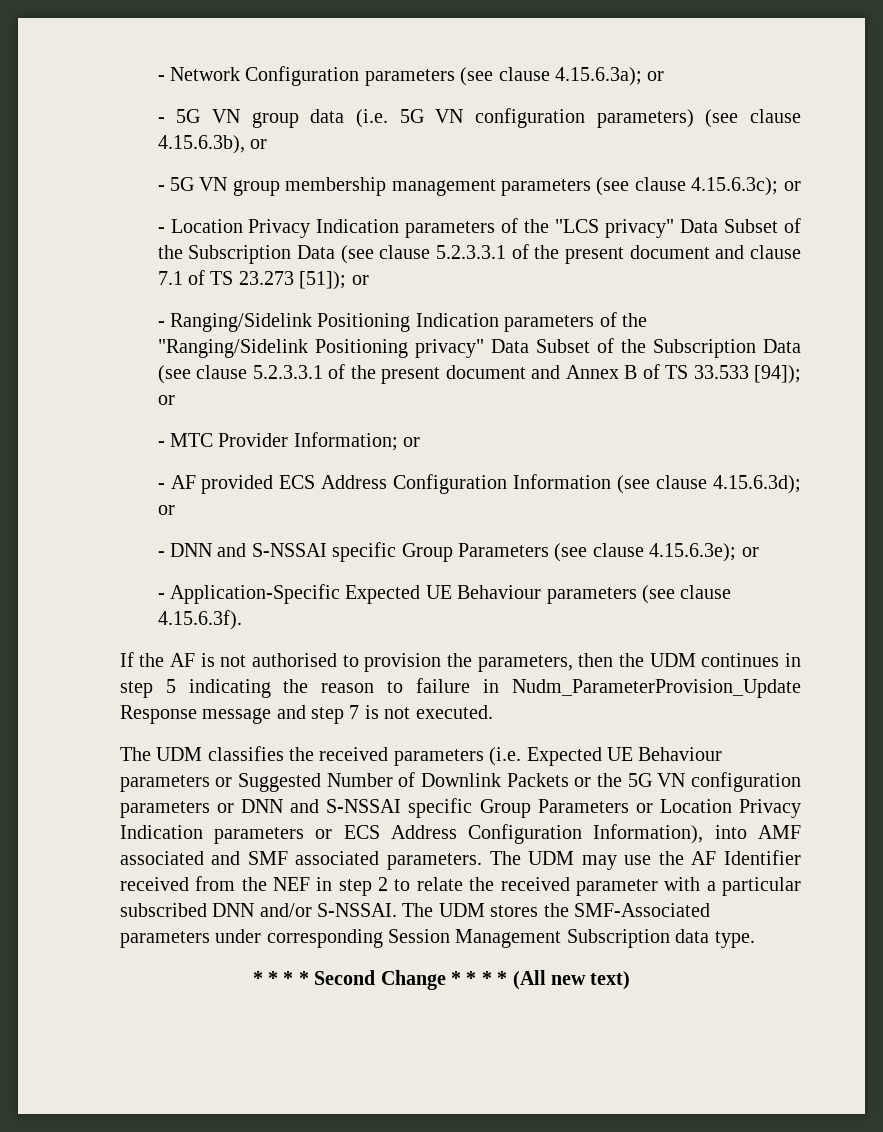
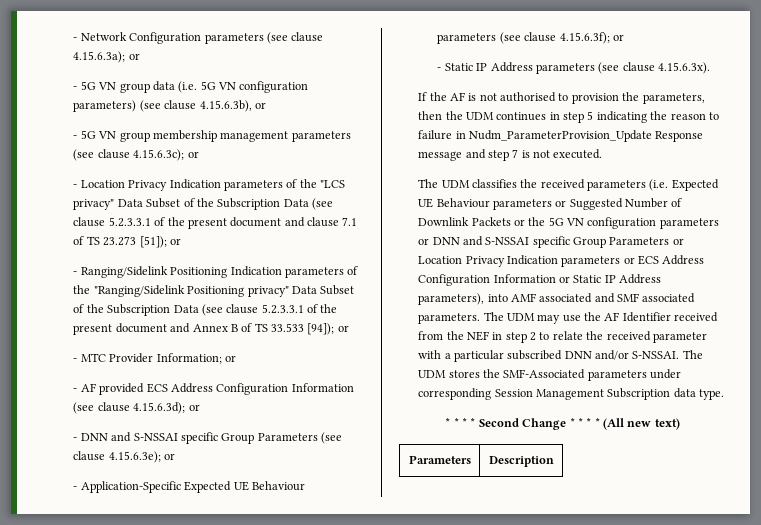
- - Application-Specific Expected UE Behaviour parameters (see clause 4.15.6.3f).
+ - Application-Specific Expected UE Behaviour parameters (see clause 4.15.6.3f); or
+ - Static IP Address parameters (see clause 4.15.6.3x).
- The UDM classifies the received parameters (i.e. Expected UE Behaviour parameters or Suggested Number of Downlink Packets or the 5G VN configuration parameters or DNN and S-NSSAI specific Group Parameters or Location Privacy Indication parameters or ECS Address Configuration Information), into AMF associated and SMF associated parameters.
+ The UDM classifies the received parameters (i.e. Expected UE Behaviour parameters or Suggested Number of Downlink Packets or the 5G VN configuration parameters or DNN and S-NSSAI specific Group Parameters or Location Privacy Indication parameters or ECS Address Configuration Information or Static IP Address parameters), into AMF associated and SMF associated parameters.
+ Parameters | Description

